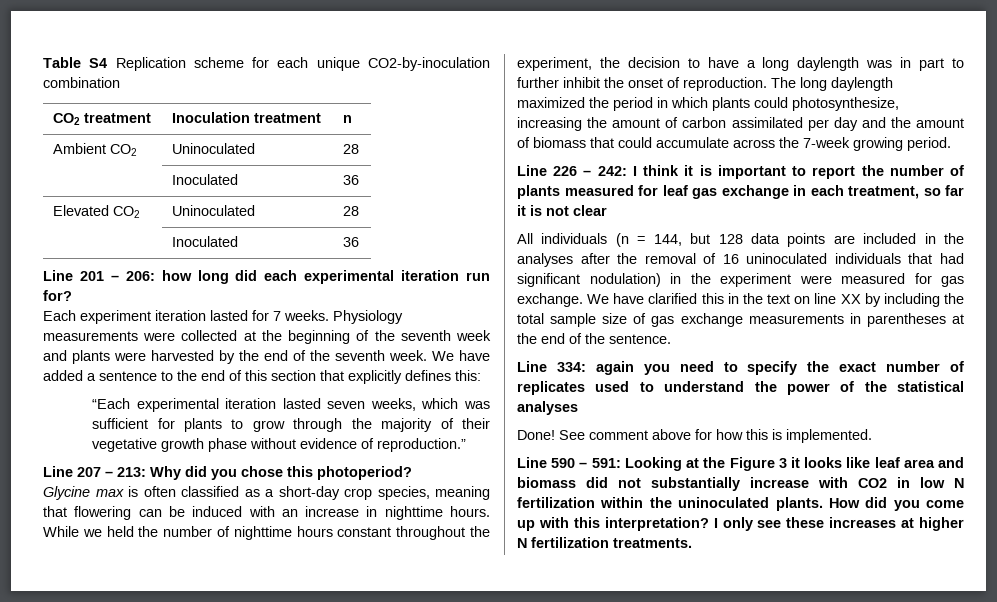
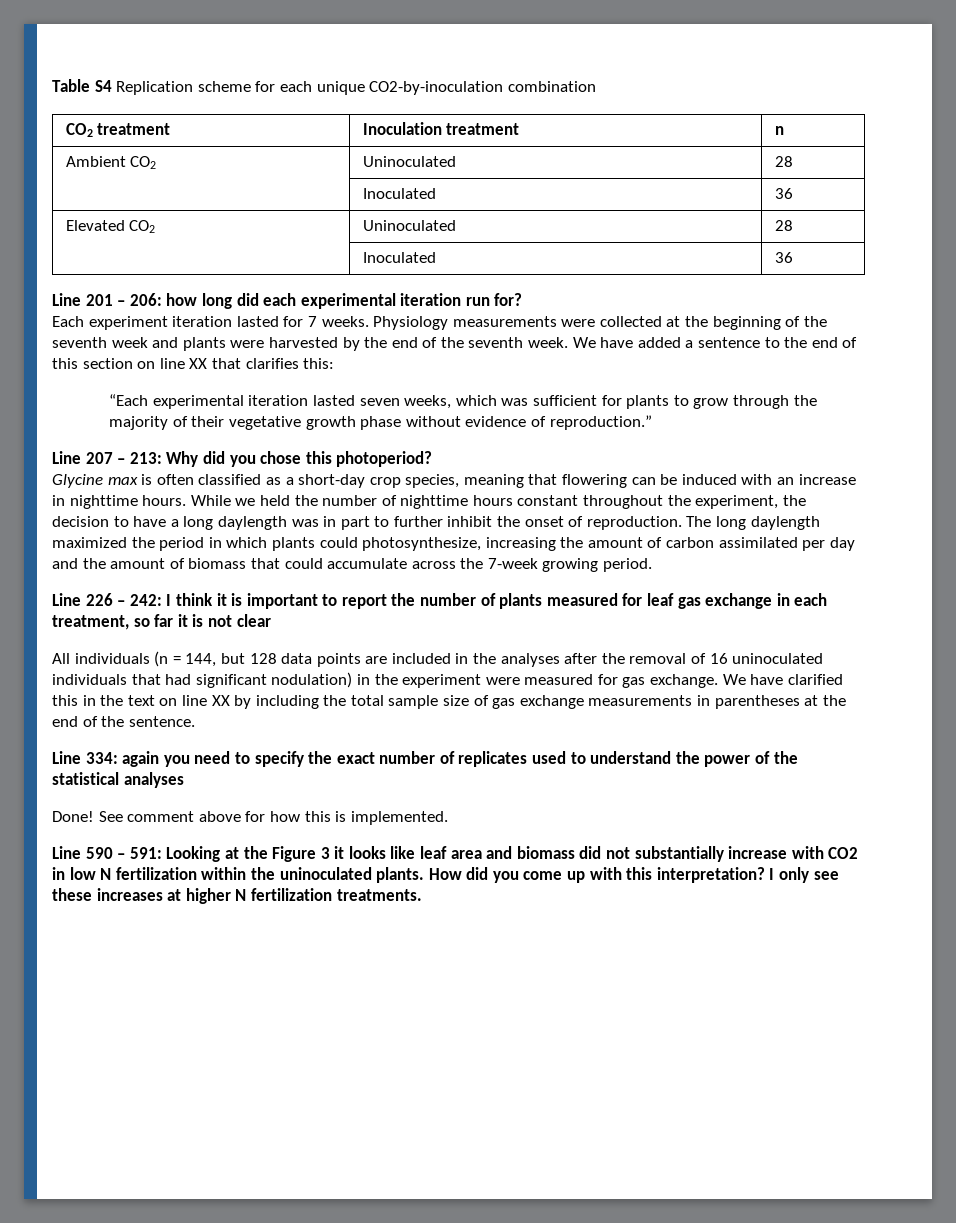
- We have added a sentence to the end of this section that explicitly defines this:
+ We have added a sentence to the end of this section on line XX that clarifies this:

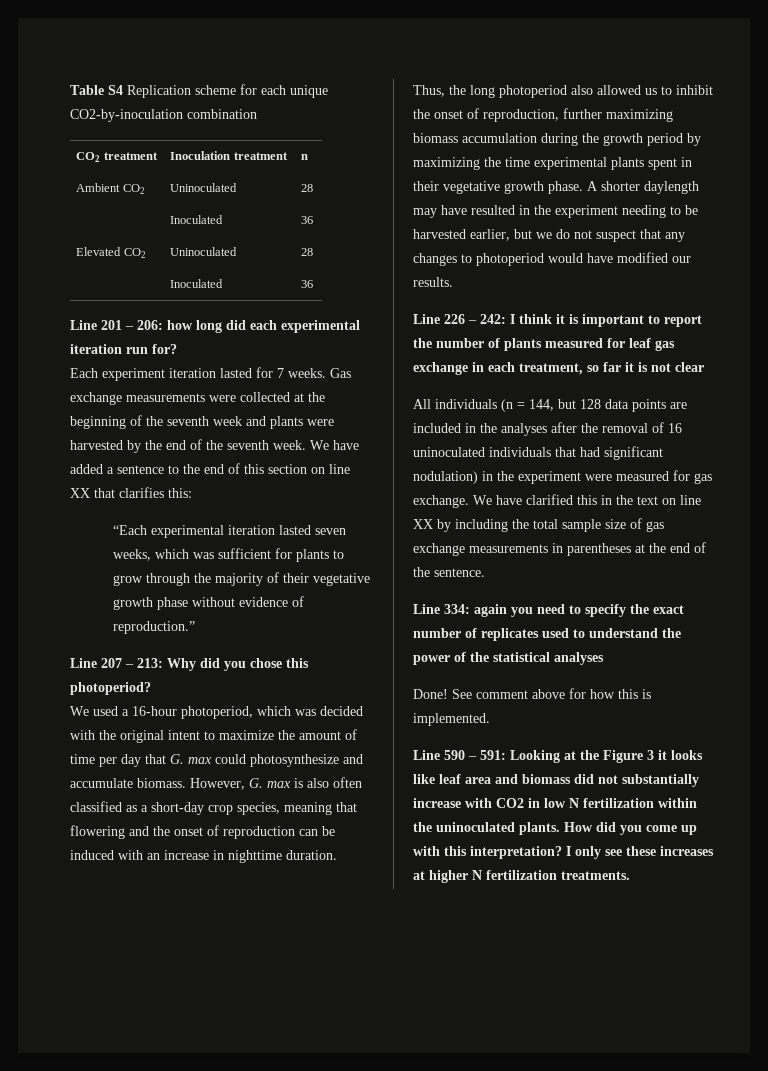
- Physiology measurements were collected at the beginning of the seventh week and plants were harvested by the end of the seventh week.
+ Gas exchange measurements were collected at the beginning of the seventh week and plants were harvested by the end of the seventh week.
- Glycine max is often classified as a short-day crop species, meaning that flowering can be induced with an increase in nighttime hours. While we held the number of nighttime hours constant throughout the experiment, the decision to have a long daylength was in part to further inhibit the onset of reproduction. The long daylength maximized the period in which plants could photosynthesize, increasing the amount of carbon assimilated per day and the amount of biomass that could accumulate across the 7-week growing period.
+ We used a 16-hour photoperiod, which was decided with the original intent to maximize the amount of time per day that G. max could photosynthesize and accumulate biomass. However, G. max is also often classified as a short-day crop species, meaning that flowering and the onset of reproduction can be induced with an increase in nighttime duration. Thus, the long photoperiod also allowed us to inhibit the onset of reproduction, further maximizing biomass accumulation during the growth period by maximizing the time experimental plants spent in their vegetative growth phase. A shorter daylength may have resulted in the experiment needing to be harvested earlier, but we do not suspect that any changes to photoperiod would have modified our results.

